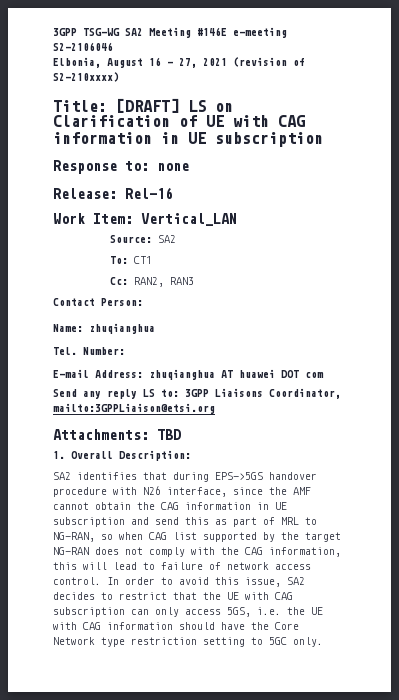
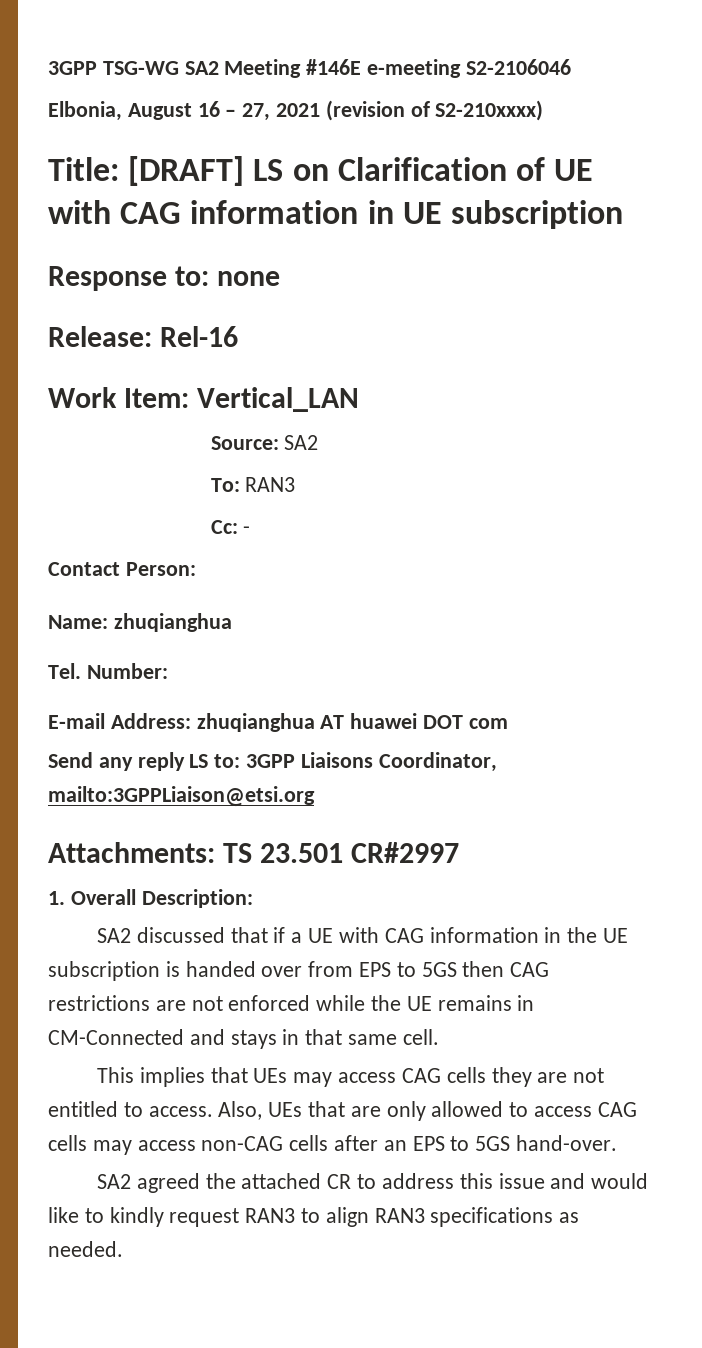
- To: CT1
+ To: RAN3
- Cc: RAN2, RAN3
+ Cc: -
- Attachments: TBD
+ Attachments: TS 23.501 CR#2997
- SA2 identifies that during EPS->5GS handover procedure with N26 interface, since the AMF cannot obtain the CAG information in UE subscription and send this as part of MRL to NG-RAN, so when CAG list supported by the target NG-RAN does not comply with the CAG information, this will lead to failure of network access control. In order to avoid this issue, SA2 decides to restrict that the UE with CAG subscription can only access 5GS, i.e. the UE with CAG information should have the Core Network type restriction setting to 5GC only.
+ SA2 discussed that if a UE with CAG information in the UE subscription is handed over from EPS to 5GS then CAG restrictions are not enforced while the UE remains in CM-Connected and stays in that same cell.
+ This implies that UEs may access CAG cells they are not entitled to access. Also, UEs that are only allowed to access CAG cells may access non-CAG cells after an EPS to 5GS hand-over.
+ SA2 agreed the attached CR to address this issue and would like to kindly request RAN3 to align RAN3 specifications as needed.

